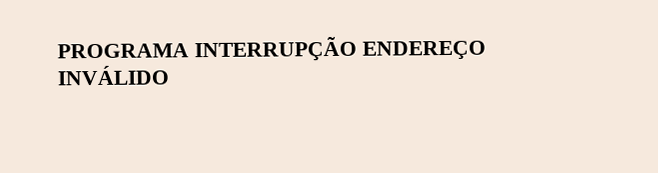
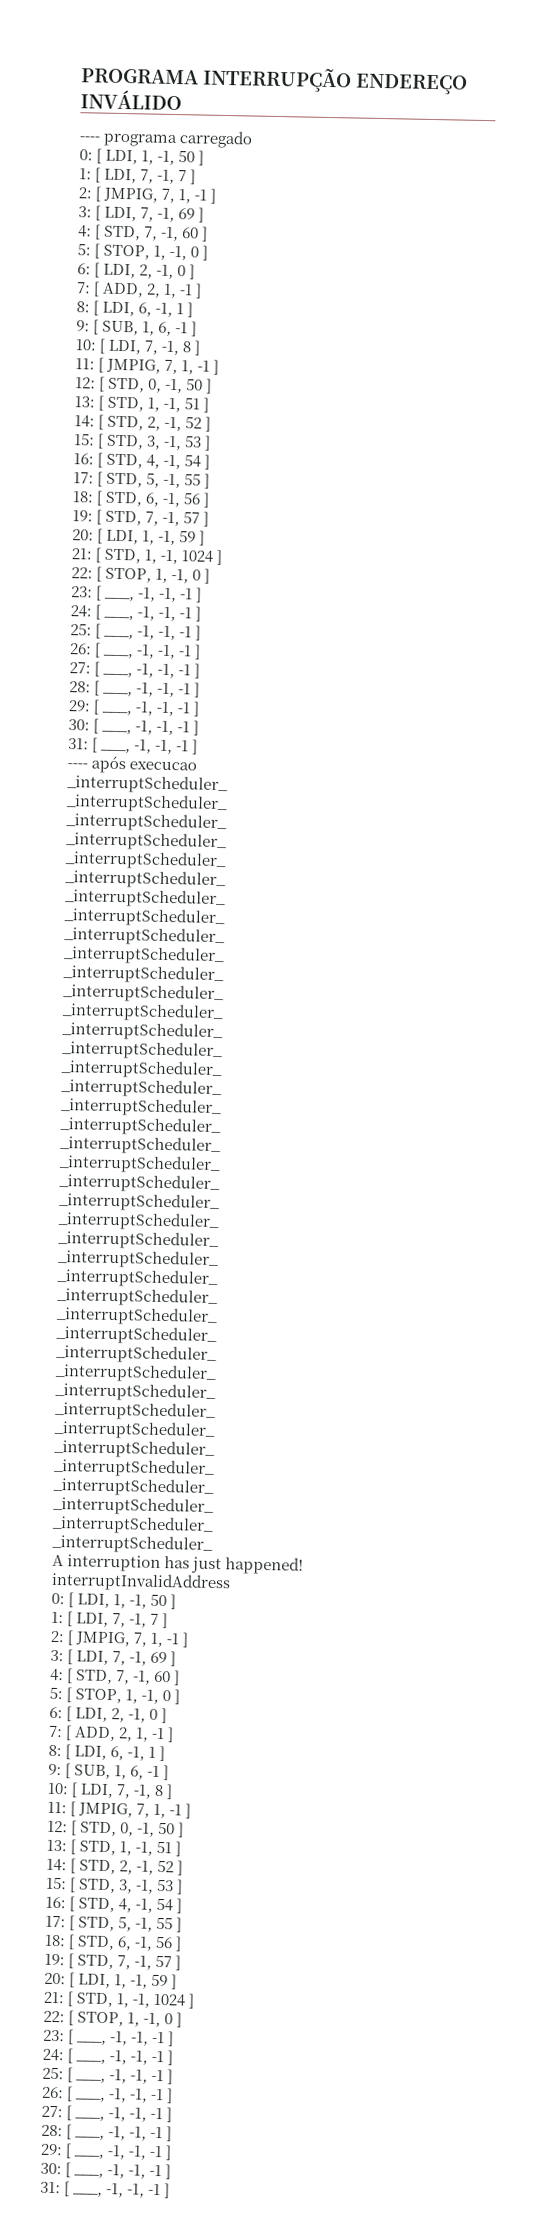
+ ---- programa carregado
+ 0: [ LDI, 1, -1, 50 ]
+ 1: [ LDI, 7, -1, 7 ]
+ 2: [ JMPIG, 7, 1, -1 ]
+ 3: [ LDI, 7, -1, 69 ]
+ 4: [ STD, 7, -1, 60 ]
+ 5: [ STOP, 1, -1, 0 ]
+ 6: [ LDI, 2, -1, 0 ]
+ 7: [ ADD, 2, 1, -1 ]
+ 8: [ LDI, 6, -1, 1 ]
+ 9: [ SUB, 1, 6, -1 ]
+ 10: [ LDI, 7, -1, 8 ]
+ 11: [ JMPIG, 7, 1, -1 ]
+ 12: [ STD, 0, -1, 50 ]
+ 13: [ STD, 1, -1, 51 ]
+ 14: [ STD, 2, -1, 52 ]
+ 15: [ STD, 3, -1, 53 ]
+ 16: [ STD, 4, -1, 54 ]
+ 17: [ STD, 5, -1, 55 ]
+ 18: [ STD, 6, -1, 56 ]
+ 19: [ STD, 7, -1, 57 ]
+ 20: [ LDI, 1, -1, 59 ]
+ 21: [ STD, 1, -1, 1024 ]
+ 22: [ STOP, 1, -1, 0 ]
+ 23: [ ___, -1, -1, -1 ]
+ 24: [ ___, -1, -1, -1 ]
+ 25: [ ___, -1, -1, -1 ]
+ 26: [ ___, -1, -1, -1 ]
+ 27: [ ___, -1, -1, -1 ]
+ 28: [ ___, -1, -1, -1 ]
+ 29: [ ___, -1, -1, -1 ]
+ 30: [ ___, -1, -1, -1 ]
+ 31: [ ___, -1, -1, -1 ]
+ ---- após execucao
+ _interruptScheduler_
+ _interruptScheduler_
+ _interruptScheduler_
+ _interruptScheduler_
+ _interruptScheduler_
+ _interruptScheduler_
+ _interruptScheduler_
+ _interruptScheduler_
+ _interruptScheduler_
+ _interruptScheduler_
+ _interruptScheduler_
+ _interruptScheduler_
+ _interruptScheduler_
+ _interruptScheduler_
+ _interruptScheduler_
+ _interruptScheduler_
+ _interruptScheduler_
+ _interruptScheduler_
+ _interruptScheduler_
+ _interruptScheduler_
+ _interruptScheduler_
+ _interruptScheduler_
+ _interruptScheduler_
+ _interruptScheduler_
+ _interruptScheduler_
+ _interruptScheduler_
+ _interruptScheduler_
+ _interruptScheduler_
+ _interruptScheduler_
+ _interruptScheduler_
+ _interruptScheduler_
+ _interruptScheduler_
+ _interruptScheduler_
+ _interruptScheduler_
+ _interruptScheduler_
+ _interruptScheduler_
+ _interruptScheduler_
+ _interruptScheduler_
+ _interruptScheduler_
+ _interruptScheduler_
+ _interruptScheduler_
+ A interruption has just happened! interruptInvalidAddress
+ 0: [ LDI, 1, -1, 50 ]
+ 1: [ LDI, 7, -1, 7 ]
+ 2: [ JMPIG, 7, 1, -1 ]
+ 3: [ LDI, 7, -1, 69 ]
+ 4: [ STD, 7, -1, 60 ]
+ 5: [ STOP, 1, -1, 0 ]
+ 6: [ LDI, 2, -1, 0 ]
+ 7: [ ADD, 2, 1, -1 ]
+ 8: [ LDI, 6, -1, 1 ]
+ 9: [ SUB, 1, 6, -1 ]
+ 10: [ LDI, 7, -1, 8 ]
+ 11: [ JMPIG, 7, 1, -1 ]
+ 12: [ STD, 0, -1, 50 ]
+ 13: [ STD, 1, -1, 51 ]
+ 14: [ STD, 2, -1, 52 ]
+ 15: [ STD, 3, -1, 53 ]
+ 16: [ STD, 4, -1, 54 ]
+ 17: [ STD, 5, -1, 55 ]
+ 18: [ STD, 6, -1, 56 ]
+ 19: [ STD, 7, -1, 57 ]
+ 20: [ LDI, 1, -1, 59 ]
+ 21: [ STD, 1, -1, 1024 ]
+ 22: [ STOP, 1, -1, 0 ]
+ 23: [ ___, -1, -1, -1 ]
+ 24: [ ___, -1, -1, -1 ]
+ 25: [ ___, -1, -1, -1 ]
+ 26: [ ___, -1, -1, -1 ]
+ 27: [ ___, -1, -1, -1 ]
+ 28: [ ___, -1, -1, -1 ]
+ 29: [ ___, -1, -1, -1 ]
+ 30: [ ___, -1, -1, -1 ]
+ 31: [ ___, -1, -1, -1 ]

